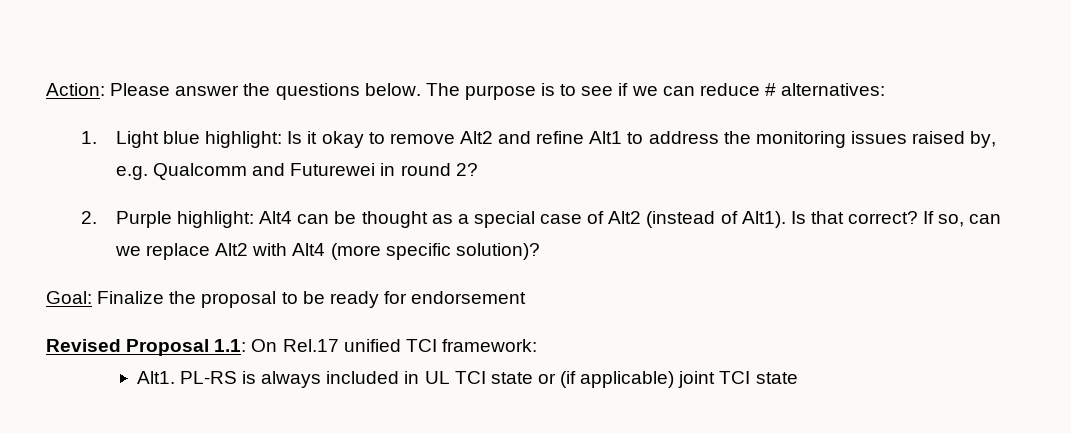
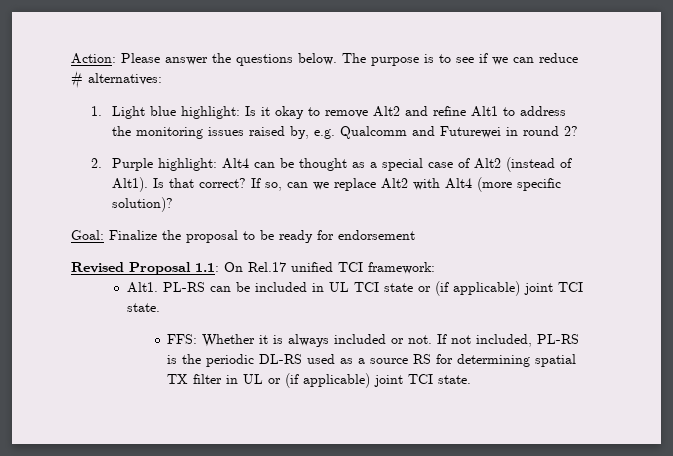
- PL-RS is always included in UL TCI state or (if applicable) joint TCI state
+ PL-RS can be included in UL TCI state or (if applicable) joint TCI state.
+ FFS: Whether it is always included or not. If not included, PL-RS is the periodic DL-RS used as a source RS for determining spatial TX filter in UL or (if applicable) joint TCI state.

